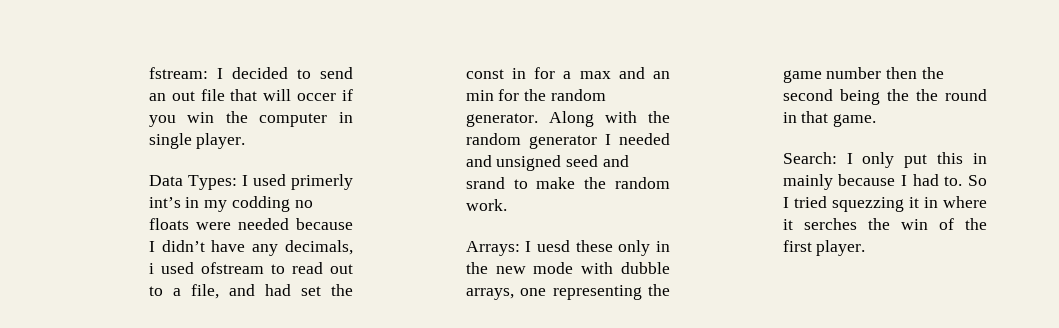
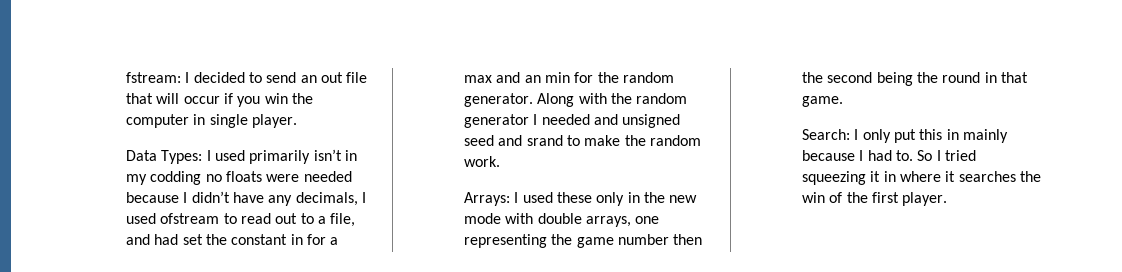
- fstream: I decided to send an out file that will occer if you win the computer in single player.
+ fstream: I decided to send an out file that will occur if you win the computer in single player.
- Data Types: I used primerly int’s in my codding no floats were needed because I didn’t have any decimals, i used ofstream to read out to a file, and had set the const in for a max and an min for the random generator.
+ Data Types: I used primarily isn’t in my codding no floats were needed because I didn’t have any decimals, I used ofstream to read out to a file, and had set the constant in for a max and an min for the random generator.
- Arrays: I uesd these only in the new mode with dubble arrays, one representing the game number then the second being the the round in that game.
+ Arrays: I used these only in the new mode with double arrays, one representing the game number then the second being the round in that game.
- So I tried squezzing it in where it serches the win of the first player.
+ So I tried squeezing it in where it searches the win of the first player.

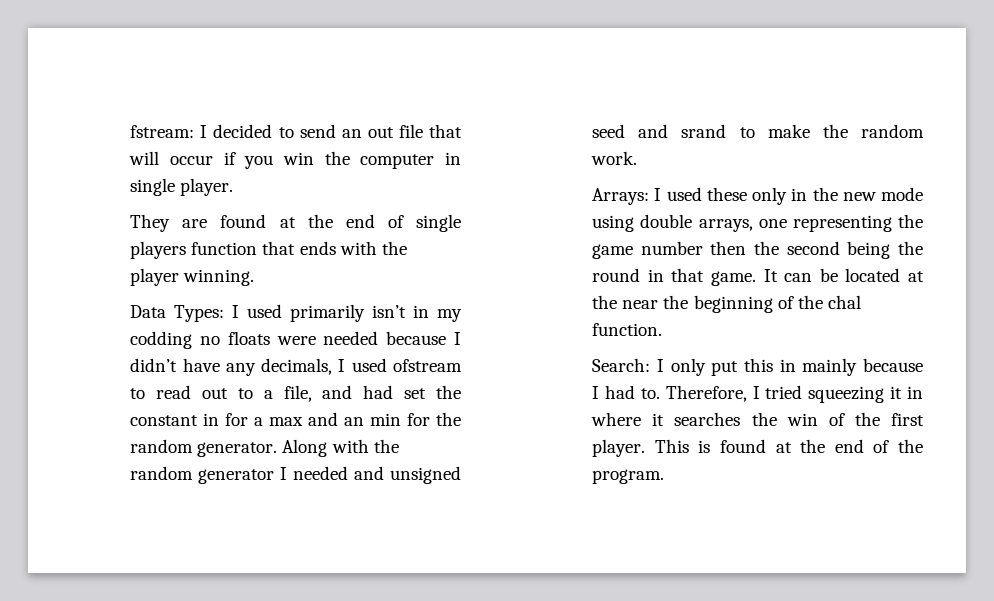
+ They are found at the end of single players function that ends with the player winning.
- Arrays: I used these only in the new mode with double arrays, one representing the game number then the second being the round in that game.
+ Arrays: I used these only in the new mode using double arrays, one representing the game number then the second being the round in that game. It can be located at the near the beginning of the chal function.
- So I tried squeezing it in where it searches the win of the first player.
+ Therefore, I tried squeezing it in where it searches the win of the first player.
+ This is found at the end of the program.

